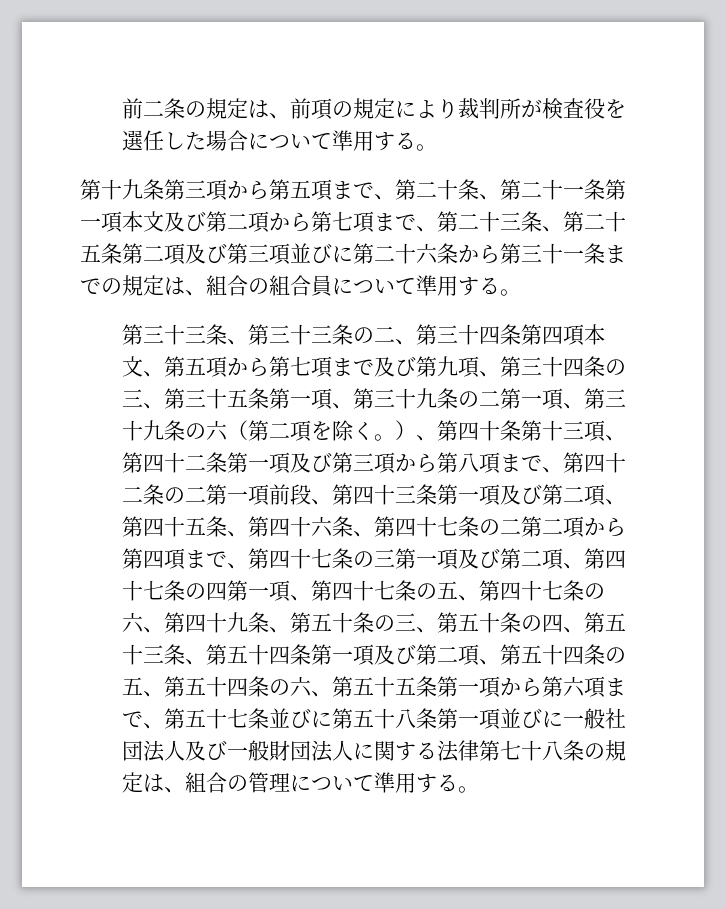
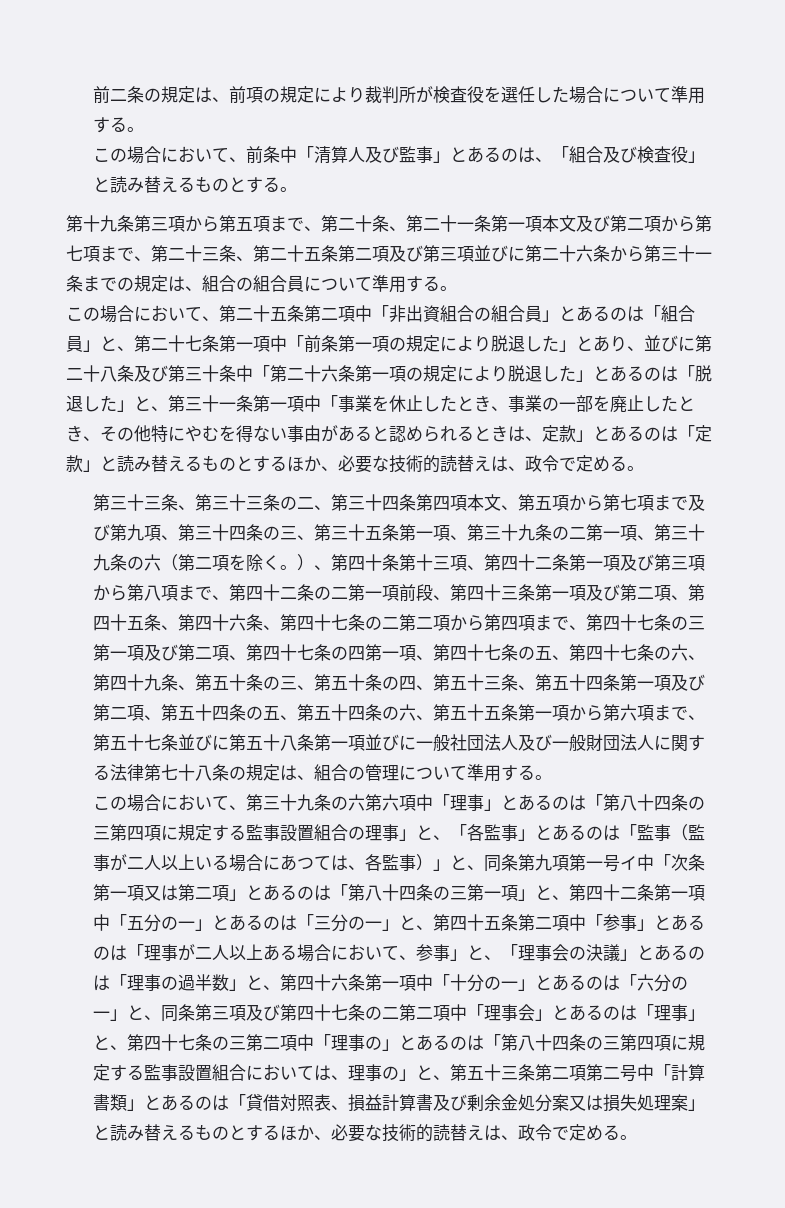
+ この場合において、前条中「清算人及び監事」とあるのは、「組合及び検査役」と読み替えるものとする。
+ この場合において、第二十五条第二項中「非出資組合の組合員」とあるのは「組合員」と、第二十七条第一項中「前条第一項の規定により脱退した」とあり、並びに第二十八条及び第三十条中「第二十六条第一項の規定により脱退した」とあるのは「脱退した」と、第三十一条第一項中「事業を休止したとき、事業の一部を廃止したとき、その他特にやむを得ない事由があると認められるときは、定款」とあるのは「定款」と読み替えるものとするほか、必要な技術的読替えは、政令で定める。
+ この場合において、第三十九条の六第六項中「理事」とあるのは「第八十四条の三第四項に規定する監事設置組合の理事」と、「各監事」とあるのは「監事（監事が二人以上いる場合にあつては、各監事）」と、同条第九項第一号イ中「次条第一項又は第二項」とあるのは「第八十四条の三第一項」と、第四十二条第一項中「五分の一」とあるのは「三分の一」と、第四十五条第二項中「参事」とあるのは「理事が二人以上ある場合において、参事」と、「理事会の決議」とあるのは「理事の過半数」と、第四十六条第一項中「十分の一」とあるのは「六分の一」と、同条第三項及び第四十七条の二第二項中「理事会」とあるのは「理事」と、第四十七条の三第二項中「理事の」とあるのは「第八十四条の三第四項に規定する監事設置組合においては、理事の」と、第五十三条第二項第二号中「計算書類」とあるのは「貸借対照表、損益計算書及び剰余金処分案又は損失処理案」と読み替えるものとするほか、必要な技術的読替えは、政令で定める。

